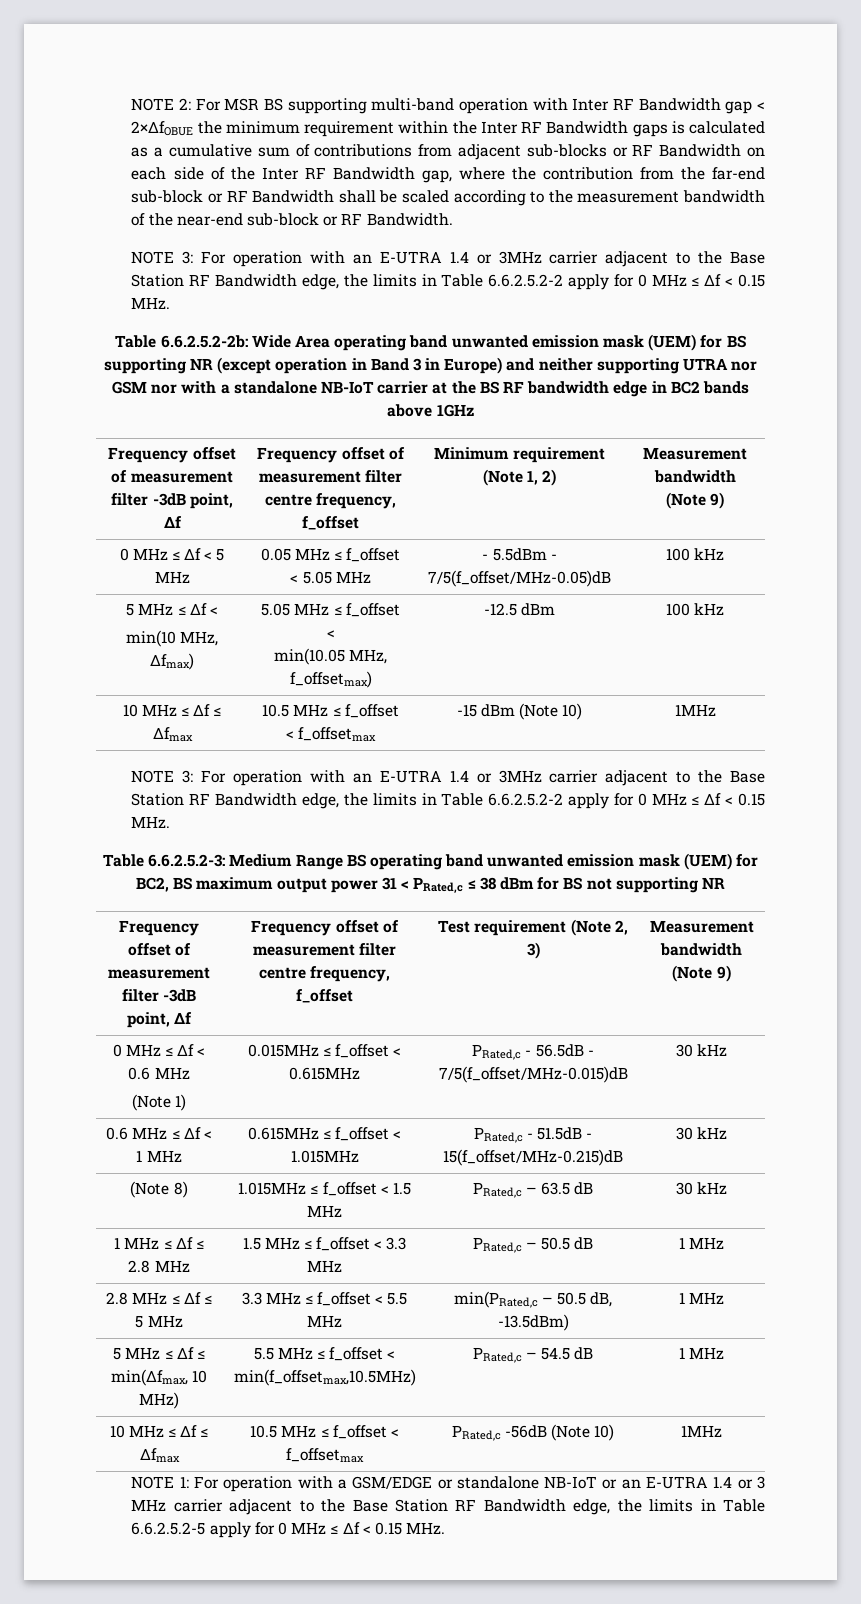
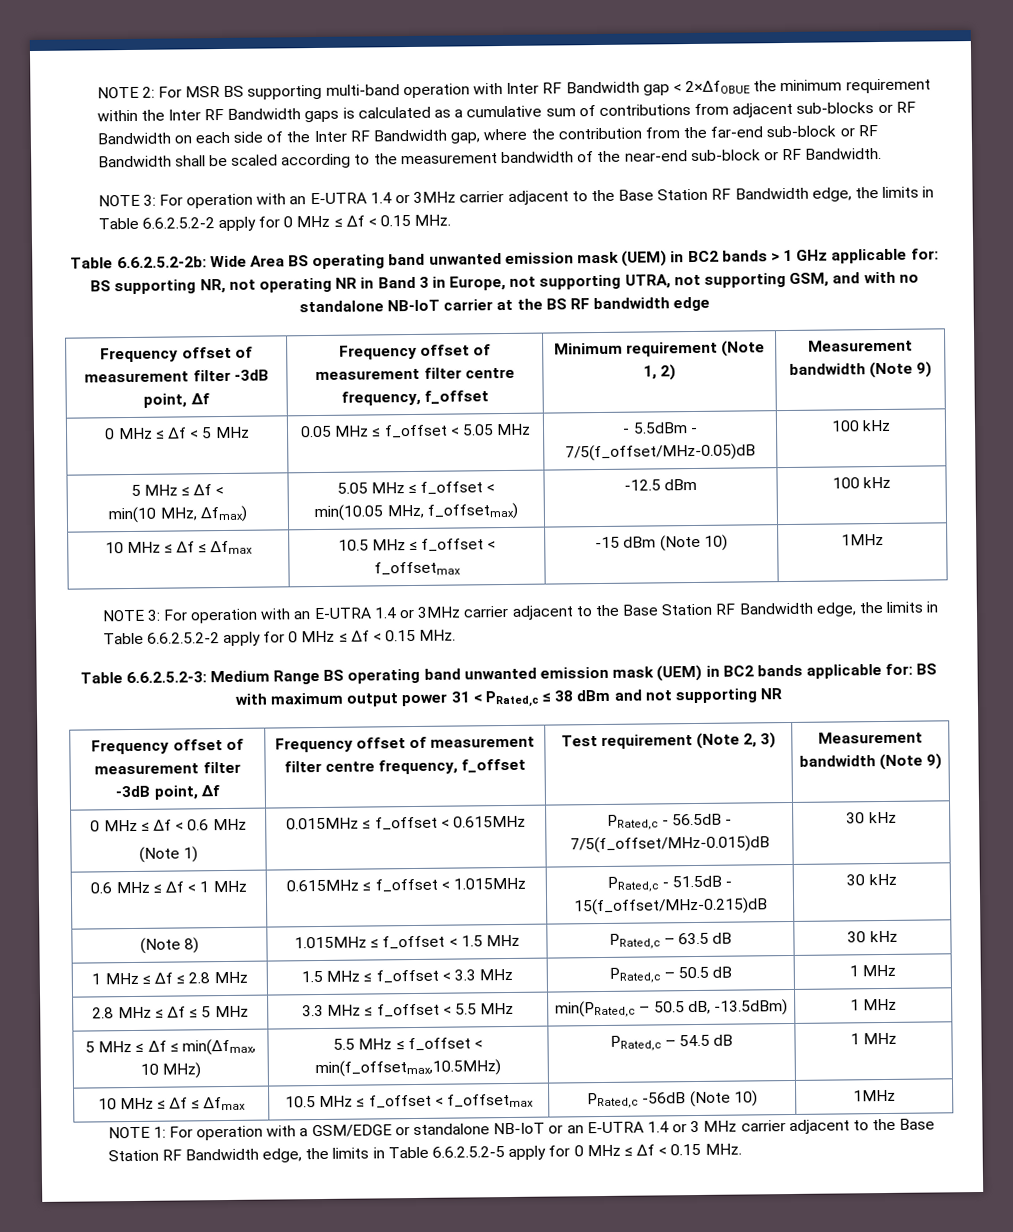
- Table 6.6.2.5.2-2b: Wide Area operating band unwanted emission mask (UEM) for BS supporting NR (except operation in Band 3 in Europe) and neither supporting UTRA nor GSM nor with a standalone NB-IoT carrier at the BS RF bandwidth edge in BC2 bands above 1GHz
+ Table 6.6.2.5.2-2b: Wide Area BS operating band unwanted emission mask (UEM) in BC2 bands > 1 GHz applicable for: BS supporting NR, not operating NR in Band 3 in Europe, not supporting UTRA, not supporting GSM, and with no standalone NB-IoT carrier at the BS RF bandwidth edge
- Table 6.6.2.5.2-3: Medium Range BS operating band unwanted emission mask (UEM) for BC2, BS maximum output power 31 < PRated,c ≤ 38 dBm for BS not supporting NR
+ Table 6.6.2.5.2-3: Medium Range BS operating band unwanted emission mask (UEM) in BC2 bands applicable for: BS with maximum output power 31 < PRated,c ≤ 38 dBm and not supporting NR

